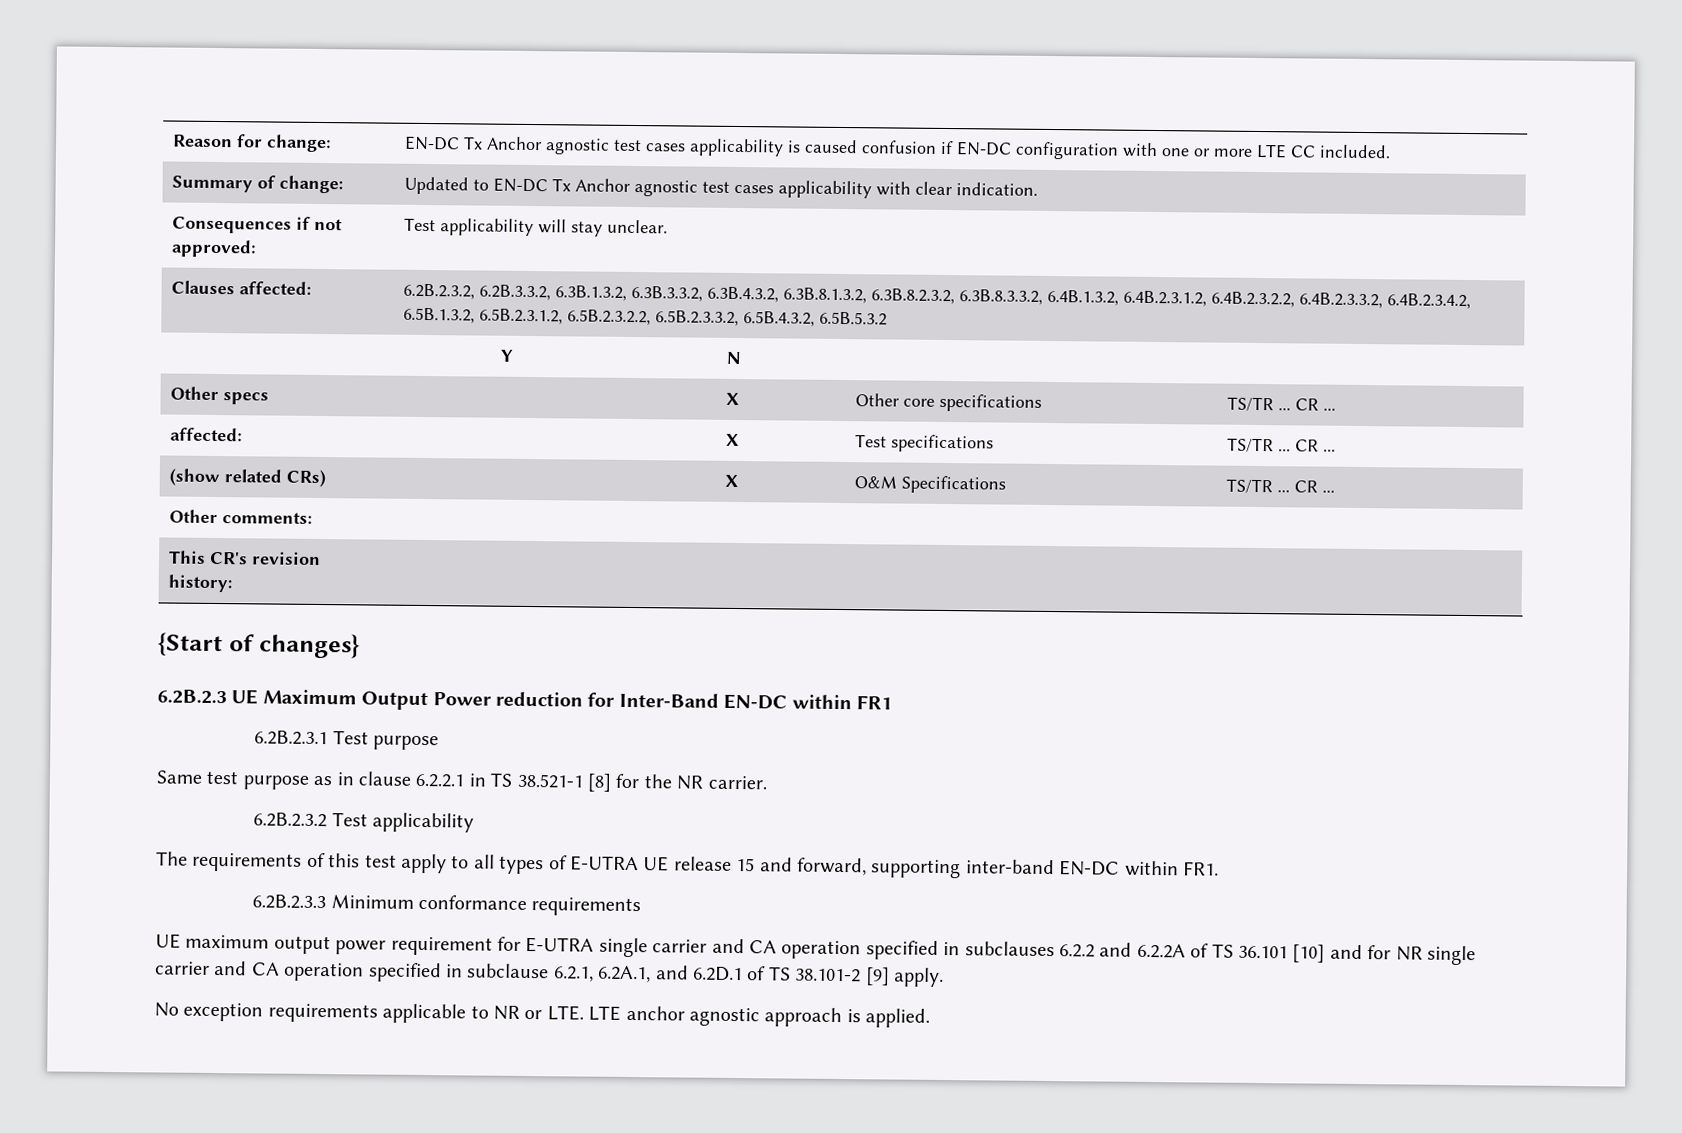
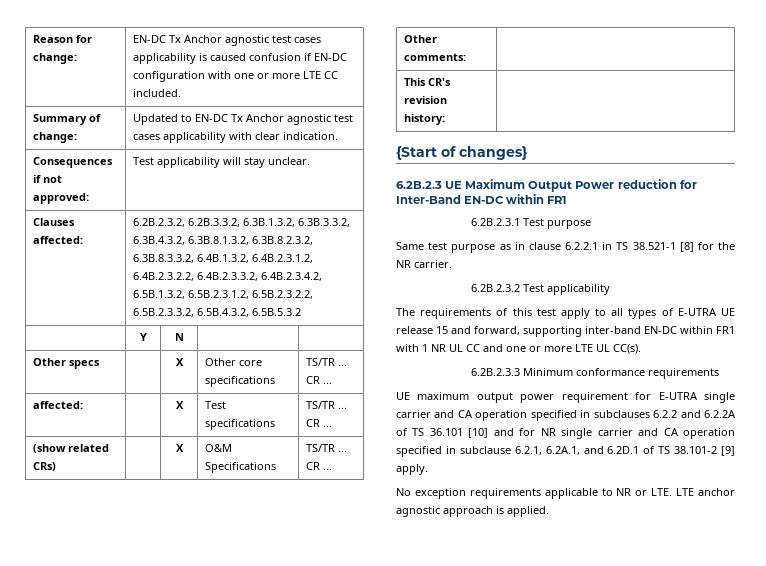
- The requirements of this test apply to all types of E-UTRA UE release 15 and forward, supporting inter-band EN-DC within FR1.
+ The requirements of this test apply to all types of E-UTRA UE release 15 and forward, supporting inter-band EN-DC within FR1 with 1 NR UL CC and one or more LTE UL CC(s).

